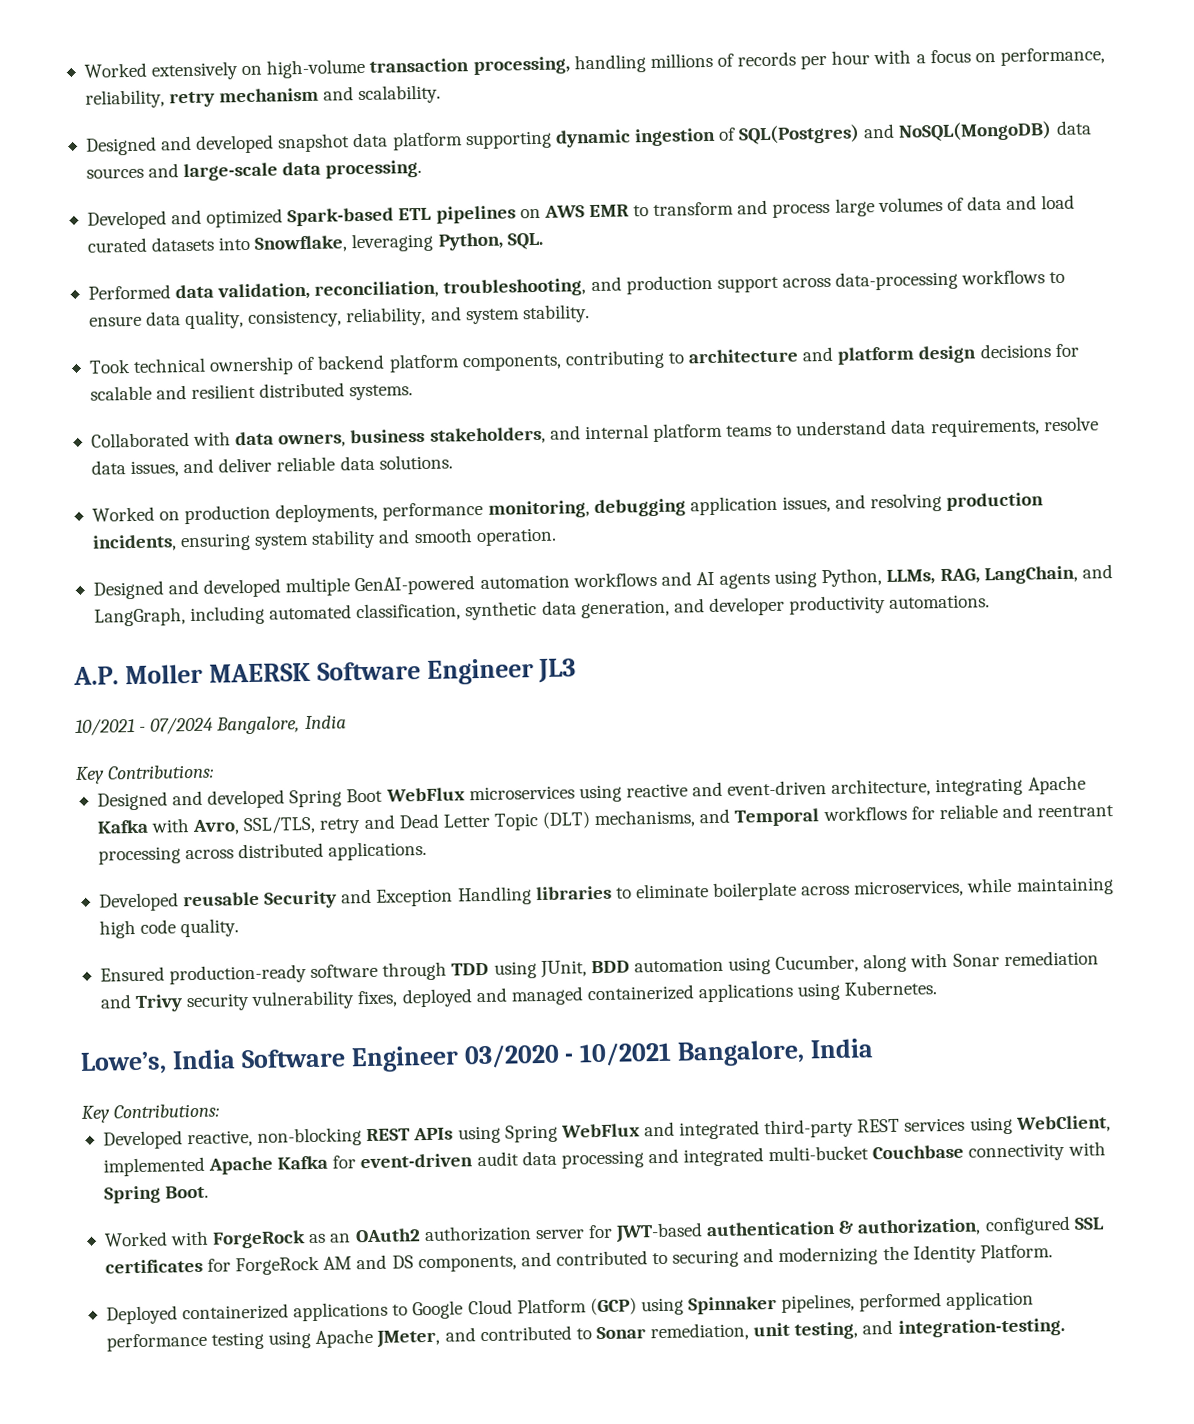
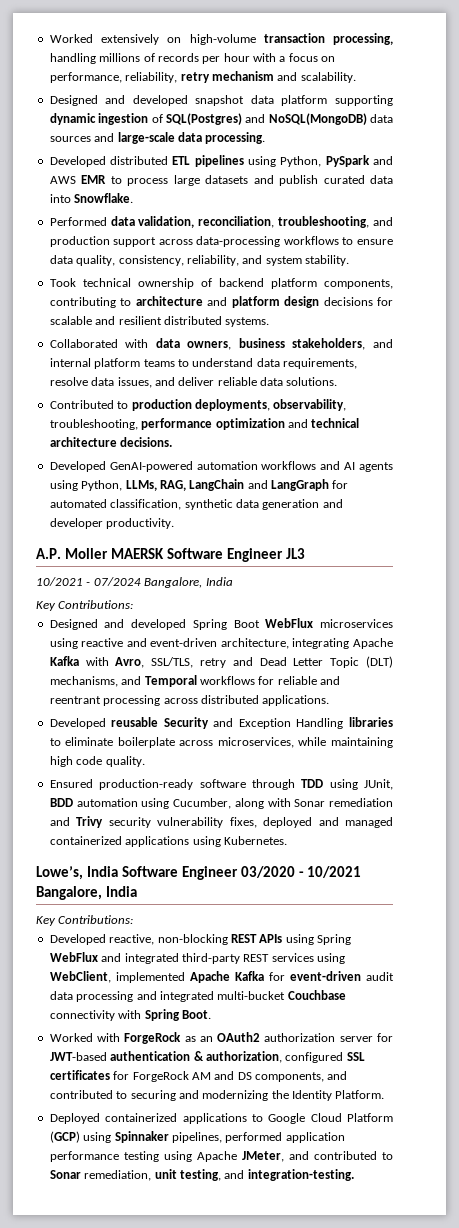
- Developed and optimized Spark-based ETL pipelines on AWS EMR to transform and process large volumes of data and load curated datasets into Snowflake, leveraging Python, SQL.
+ Developed distributed ETL pipelines using Python, PySpark and AWS EMR to process large datasets and publish curated data into Snowflake.
- Worked on production deployments, performance monitoring, debugging application issues, and resolving production incidents, ensuring system stability and smooth operation.
- Designed and developed multiple GenAI-powered automation workflows and AI agents using Python, LLMs, RAG, LangChain, and LangGraph, including automated classification, synthetic data generation, and developer productivity automations.
+ Contributed to production deployments, observability, troubleshooting, performance optimization and technical architecture decisions.
+ Developed GenAI-powered automation workflows and AI agents using Python, LLMs, RAG, LangChain and LangGraph for automated classification, synthetic data generation and developer productivity.

